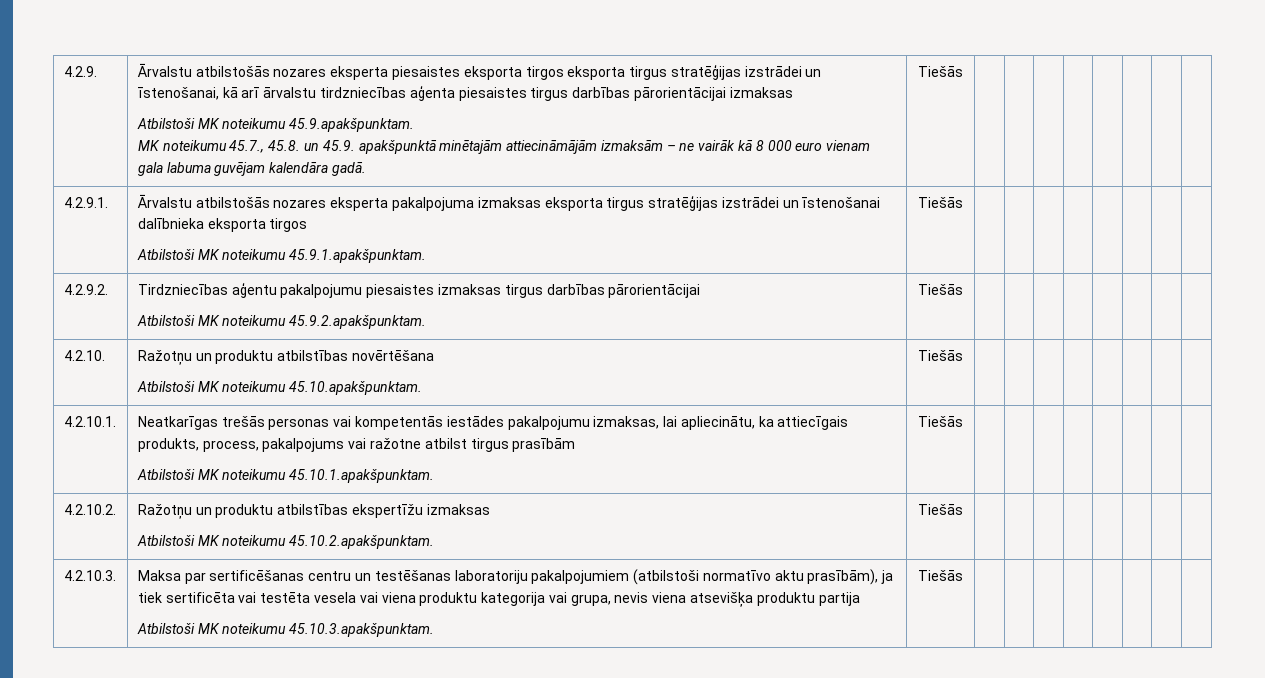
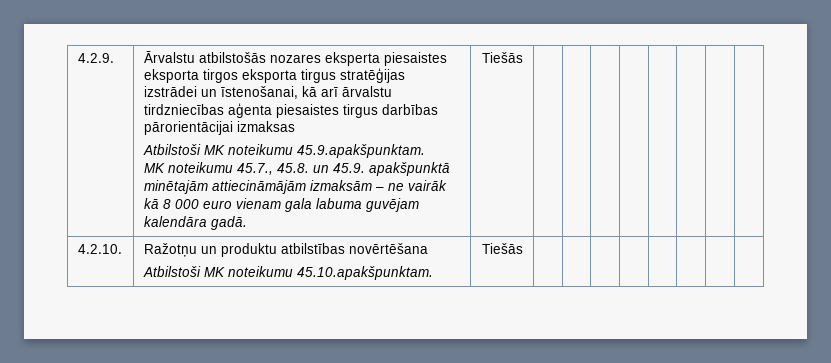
- 4.2.9.1. | Ārvalstu atbilstošās nozares eksperta pakalpojuma izmaksas eksporta tirgus stratēģijas izstrādei un īstenošanai dalībnieka eksporta tirgos
- Atbilstoši MK noteikumu 45.9.1.apakšpunktam. | Tiešās | | | | | | | |
- 4.2.9.2. | Tirdzniecības aģentu pakalpojumu piesaistes izmaksas tirgus darbības pārorientācijai
- Atbilstoši MK noteikumu 45.9.2.apakšpunktam. | Tiešās | | | | | | | |
- 4.2.10.1. | Neatkarīgas trešās personas vai kompetentās iestādes pakalpojumu izmaksas, lai apliecinātu, ka attiecīgais produkts, process, pakalpojums vai ražotne atbilst tirgus prasībām
- Atbilstoši MK noteikumu 45.10.1.apakšpunktam. | Tiešās | | | | | | | |
- 4.2.10.2. | Ražotņu un produktu atbilstības ekspertīžu izmaksas
- Atbilstoši MK noteikumu 45.10.2.apakšpunktam. | Tiešās | | | | | | | |
- 4.2.10.3. | Maksa par sertificēšanas centru un testēšanas laboratoriju pakalpojumiem (atbilstoši normatīvo aktu prasībām), ja tiek sertificēta vai testēta vesela vai viena produktu kategorija vai grupa, nevis viena atsevišķa produktu partija
- Atbilstoši MK noteikumu 45.10.3.apakšpunktam. | Tiešās | | | | | | | |

